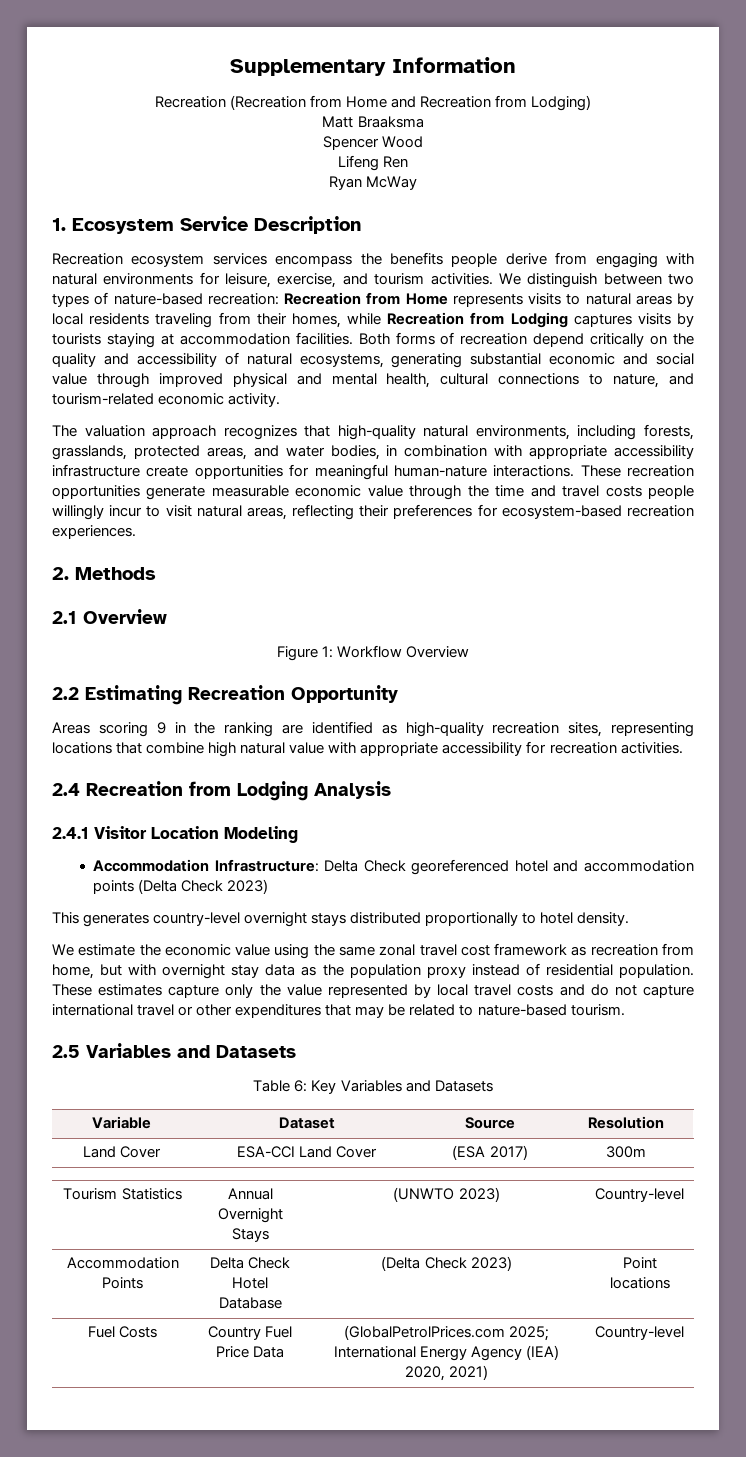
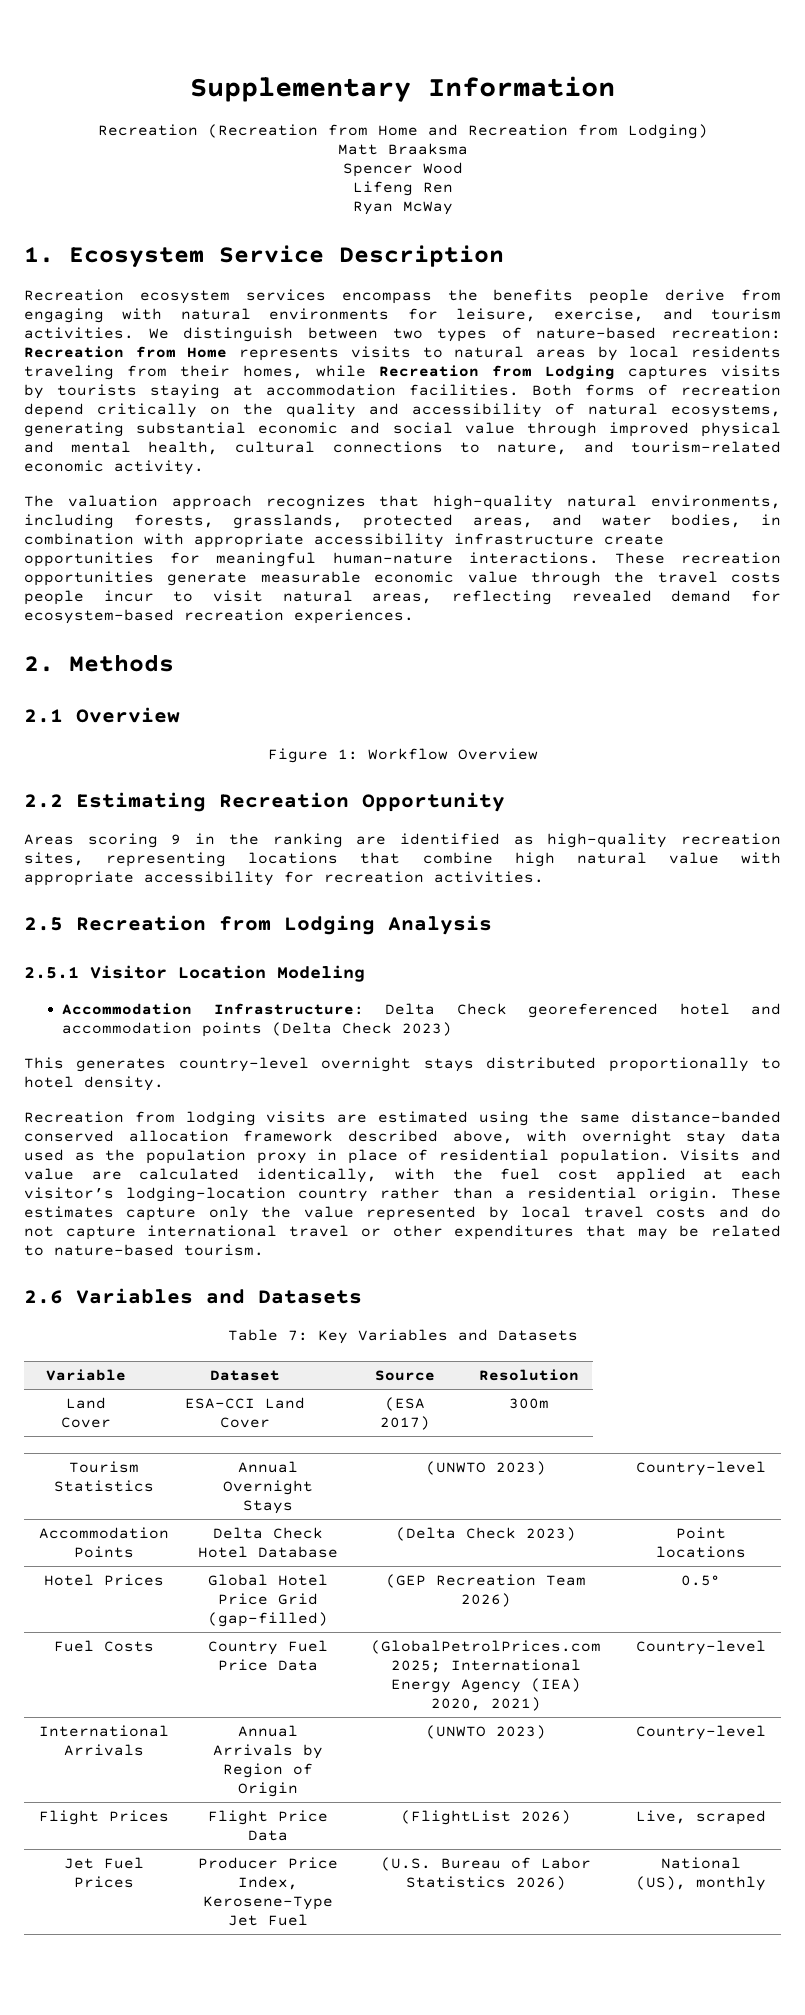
- These recreation opportunities generate measurable economic value through the time and travel costs people willingly incur to visit natural areas, reflecting their preferences for ecosystem-based recreation experiences.
+ These recreation opportunities generate measurable economic value through the travel costs people incur to visit natural areas, reflecting revealed demand for ecosystem-based recreation experiences.
- 2.4 Recreation from Lodging Analysis
+ 2.5 Recreation from Lodging Analysis
- 2.4.1 Visitor Location Modeling
+ 2.5.1 Visitor Location Modeling
- We estimate the economic value using the same zonal travel cost framework as recreation from home, but with overnight stay data as the population proxy instead of residential population.
+ Recreation from lodging visits are estimated using the same distance-banded conserved allocation framework described above, with overnight stay data used as the population proxy in place of residential population.
+ Visits and value are calculated identically, with the fuel cost applied at each visitor’s lodging-location country rather than a residential origin.
- 2.5 Variables and Datasets
+ 2.6 Variables and Datasets
- Table 6: Key Variables and Datasets
+ Table 7: Key Variables and Datasets
+ Hotel Prices | Global Hotel Price Grid (gap-filled) | (GEP Recreation Team 2026) | 0.5°
+ International Arrivals | Annual Arrivals by Region of Origin | (UNWTO 2023) | Country-level
+ Flight Prices | Flight Price Data | (FlightList 2026) | Live, scraped
+ Jet Fuel Prices | Producer Price Index, Kerosene-Type Jet Fuel | (U.S. Bureau of Labor Statistics 2026) | National (US), monthly

